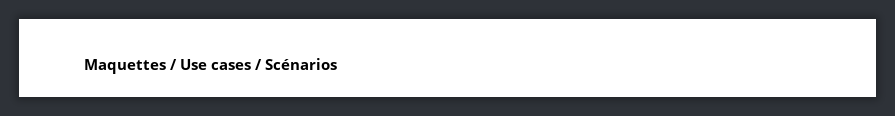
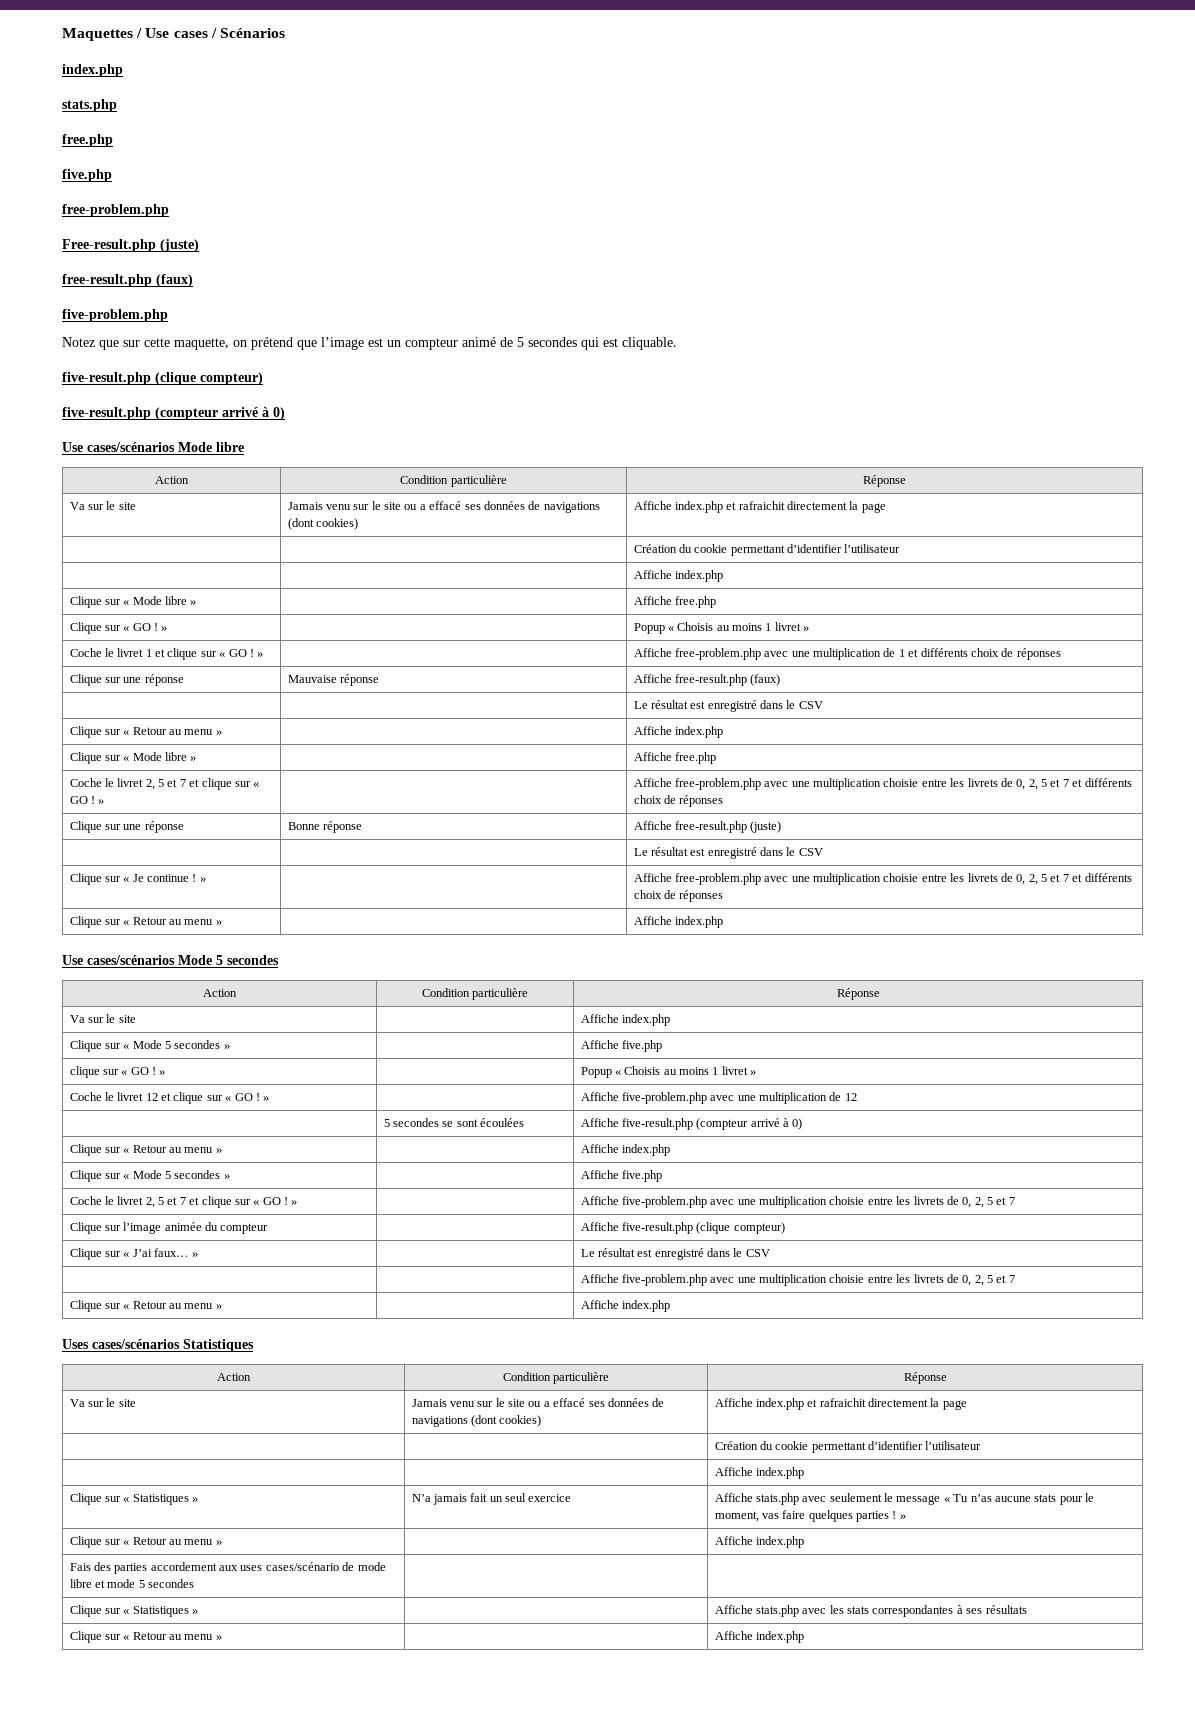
  Maquettes / Use cases / Scénarios
+ index.php
+ stats.php
+ free.php
+ five.php
+ free-problem.php
+ Free-result.php (juste)
+ free-result.php (faux)
+ five-problem.php
+ Notez que sur cette maquette, on prétend que l’image est un compteur animé de 5 secondes qui est cliquable.
+ five-result.php (clique compteur)
+ five-result.php (compteur arrivé à 0)
+ Use cases/scénarios Mode libre
+ Action | Condition particulière | Réponse
+ Va sur le site | Jamais venu sur le site ou a effacé ses données de navigations (dont cookies) | Affiche index.php et rafraichit directement la page
+ | | Création du cookie permettant d’identifier l’utilisateur
+ | | Affiche index.php
+ Clique sur « Mode libre » | | Affiche free.php
+ Clique sur « GO ! » | | Popup « Choisis au moins 1 livret »
+ Coche le livret 1 et clique sur « GO ! » | | Affiche free-problem.php avec une multiplication de 1 et différents choix de réponses
+ Clique sur une réponse | Mauvaise réponse | Affiche free-result.php (faux)
+ | | Le résultat est enregistré dans le CSV
+ Clique sur « Retour au menu » | | Affiche index.php
+ Clique sur « Mode libre » | | Affiche free.php
+ Coche le livret 2, 5 et 7 et clique sur « GO ! » | | Affiche free-problem.php avec une multiplication choisie entre les livrets de 0, 2, 5 et 7 et différents choix de réponses
+ Clique sur une réponse | Bonne réponse | Affiche free-result.php (juste)
+ | | Le résultat est enregistré dans le CSV
+ Clique sur « Je continue ! » | | Affiche free-problem.php avec une multiplication choisie entre les livrets de 0, 2, 5 et 7 et différents choix de réponses
+ Clique sur « Retour au menu » | | Affiche index.php
+ Use cases/scénarios Mode 5 secondes
+ Action | Condition particulière | Réponse
+ Va sur le site | | Affiche index.php
+ Clique sur « Mode 5 secondes » | | Affiche five.php
+ clique sur « GO ! » | | Popup « Choisis au moins 1 livret »
+ Coche le livret 12 et clique sur « GO ! » | | Affiche five-problem.php avec une multiplication de 12
+ | 5 secondes se sont écoulées | Affiche five-result.php (compteur arrivé à 0)
+ Clique sur « Retour au menu » | | Affiche index.php
+ Clique sur « Mode 5 secondes » | | Affiche five.php
+ Coche le livret 2, 5 et 7 et clique sur « GO ! » | | Affiche five-problem.php avec une multiplication choisie entre les livrets de 0, 2, 5 et 7
+ Clique sur l’image animée du compteur | | Affiche five-result.php (clique compteur)
+ Clique sur « J’ai faux… » | | Le résultat est enregistré dans le CSV
+ | | Affiche five-problem.php avec une multiplication choisie entre les livrets de 0, 2, 5 et 7
+ Clique sur « Retour au menu » | | Affiche index.php
+ Uses cases/scénarios Statistiques
+ Action | Condition particulière | Réponse
+ Va sur le site | Jamais venu sur le site ou a effacé ses données de navigations (dont cookies) | Affiche index.php et rafraichit directement la page
+ | | Création du cookie permettant d’identifier l’utilisateur
+ | | Affiche index.php
+ Clique sur « Statistiques » | N’a jamais fait un seul exercice | Affiche stats.php avec seulement le message « Tu n’as aucune stats pour le moment, vas faire quelques parties ! »
+ Clique sur « Retour au menu » | | Affiche index.php
+ Fais des parties accordement aux uses cases/scénario de mode libre et mode 5 secondes | |
+ Clique sur « Statistiques » | | Affiche stats.php avec les stats correspondantes à ses résultats
+ Clique sur « Retour au menu » | | Affiche index.php

